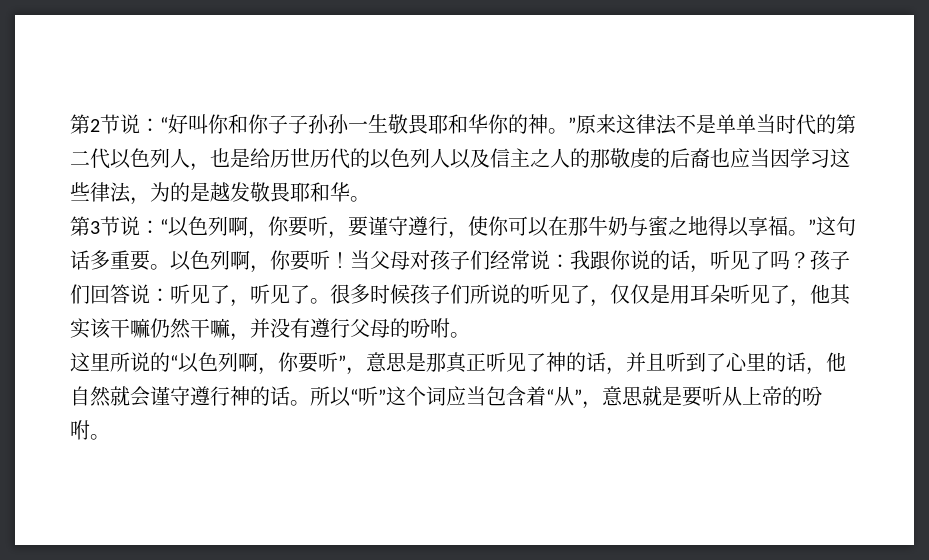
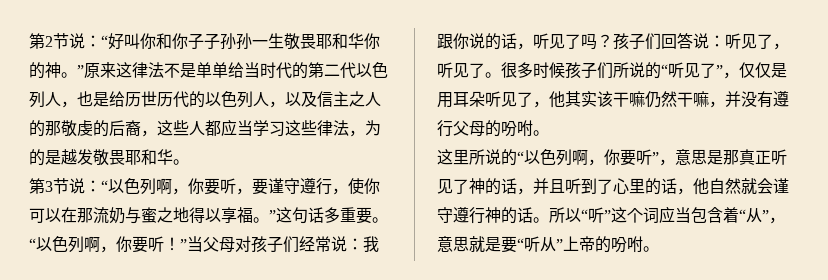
- 第2节说：“好叫你和你子子孙孙一生敬畏耶和华你的神。”原来这律法不是单单当时代的第二代以色列人，也是给历世历代的以色列人以及信主之人的那敬虔的后裔也应当因学习这些律法，为的是越发敬畏耶和华。
+ 第2节说：“好叫你和你子子孙孙一生敬畏耶和华你的神。”原来这律法不是单单给当时代的第二代以色列人，也是给历世历代的以色列人，以及信主之人的那敬虔的后裔，这些人都应当学习这些律法，为的是越发敬畏耶和华。
- 第3节说：“以色列啊，你要听，要谨守遵行，使你可以在那牛奶与蜜之地得以享福。”这句话多重要。
+ 第3节说：“以色列啊，你要听，要谨守遵行，使你可以在那流奶与蜜之地得以享福。”这句话多重要。
- 以色列啊，你要听！当父母对孩子们经常说：我跟你说的话，听见了吗？
+ “以色列啊，你要听！”当父母对孩子们经常说：我跟你说的话，听见了吗？
- 很多时候孩子们所说的听见了，仅仅是用耳朵听见了，他其实该干嘛仍然干嘛，并没有遵行父母的吩咐。
+ 很多时候孩子们所说的“听见了”，仅仅是用耳朵听见了，他其实该干嘛仍然干嘛，并没有遵行父母的吩咐。
- 所以“听”这个词应当包含着“从”，意思就是要听从上帝的吩咐。
+ 所以“听”这个词应当包含着“从”，意思就是要“听从”上帝的吩咐。

